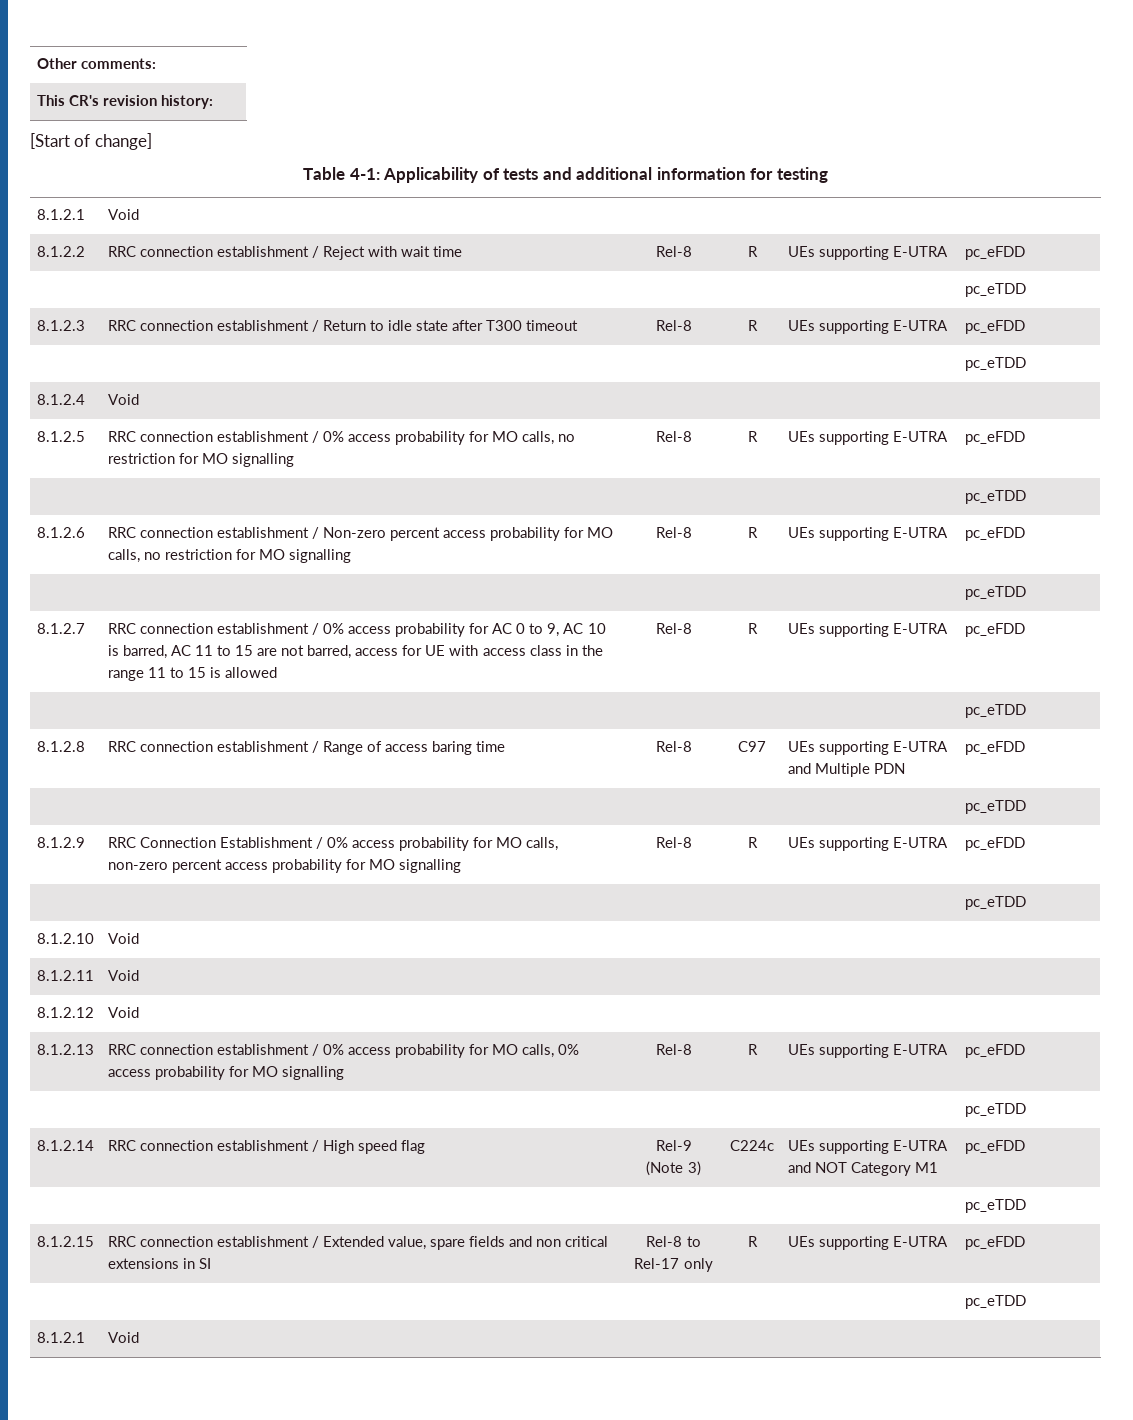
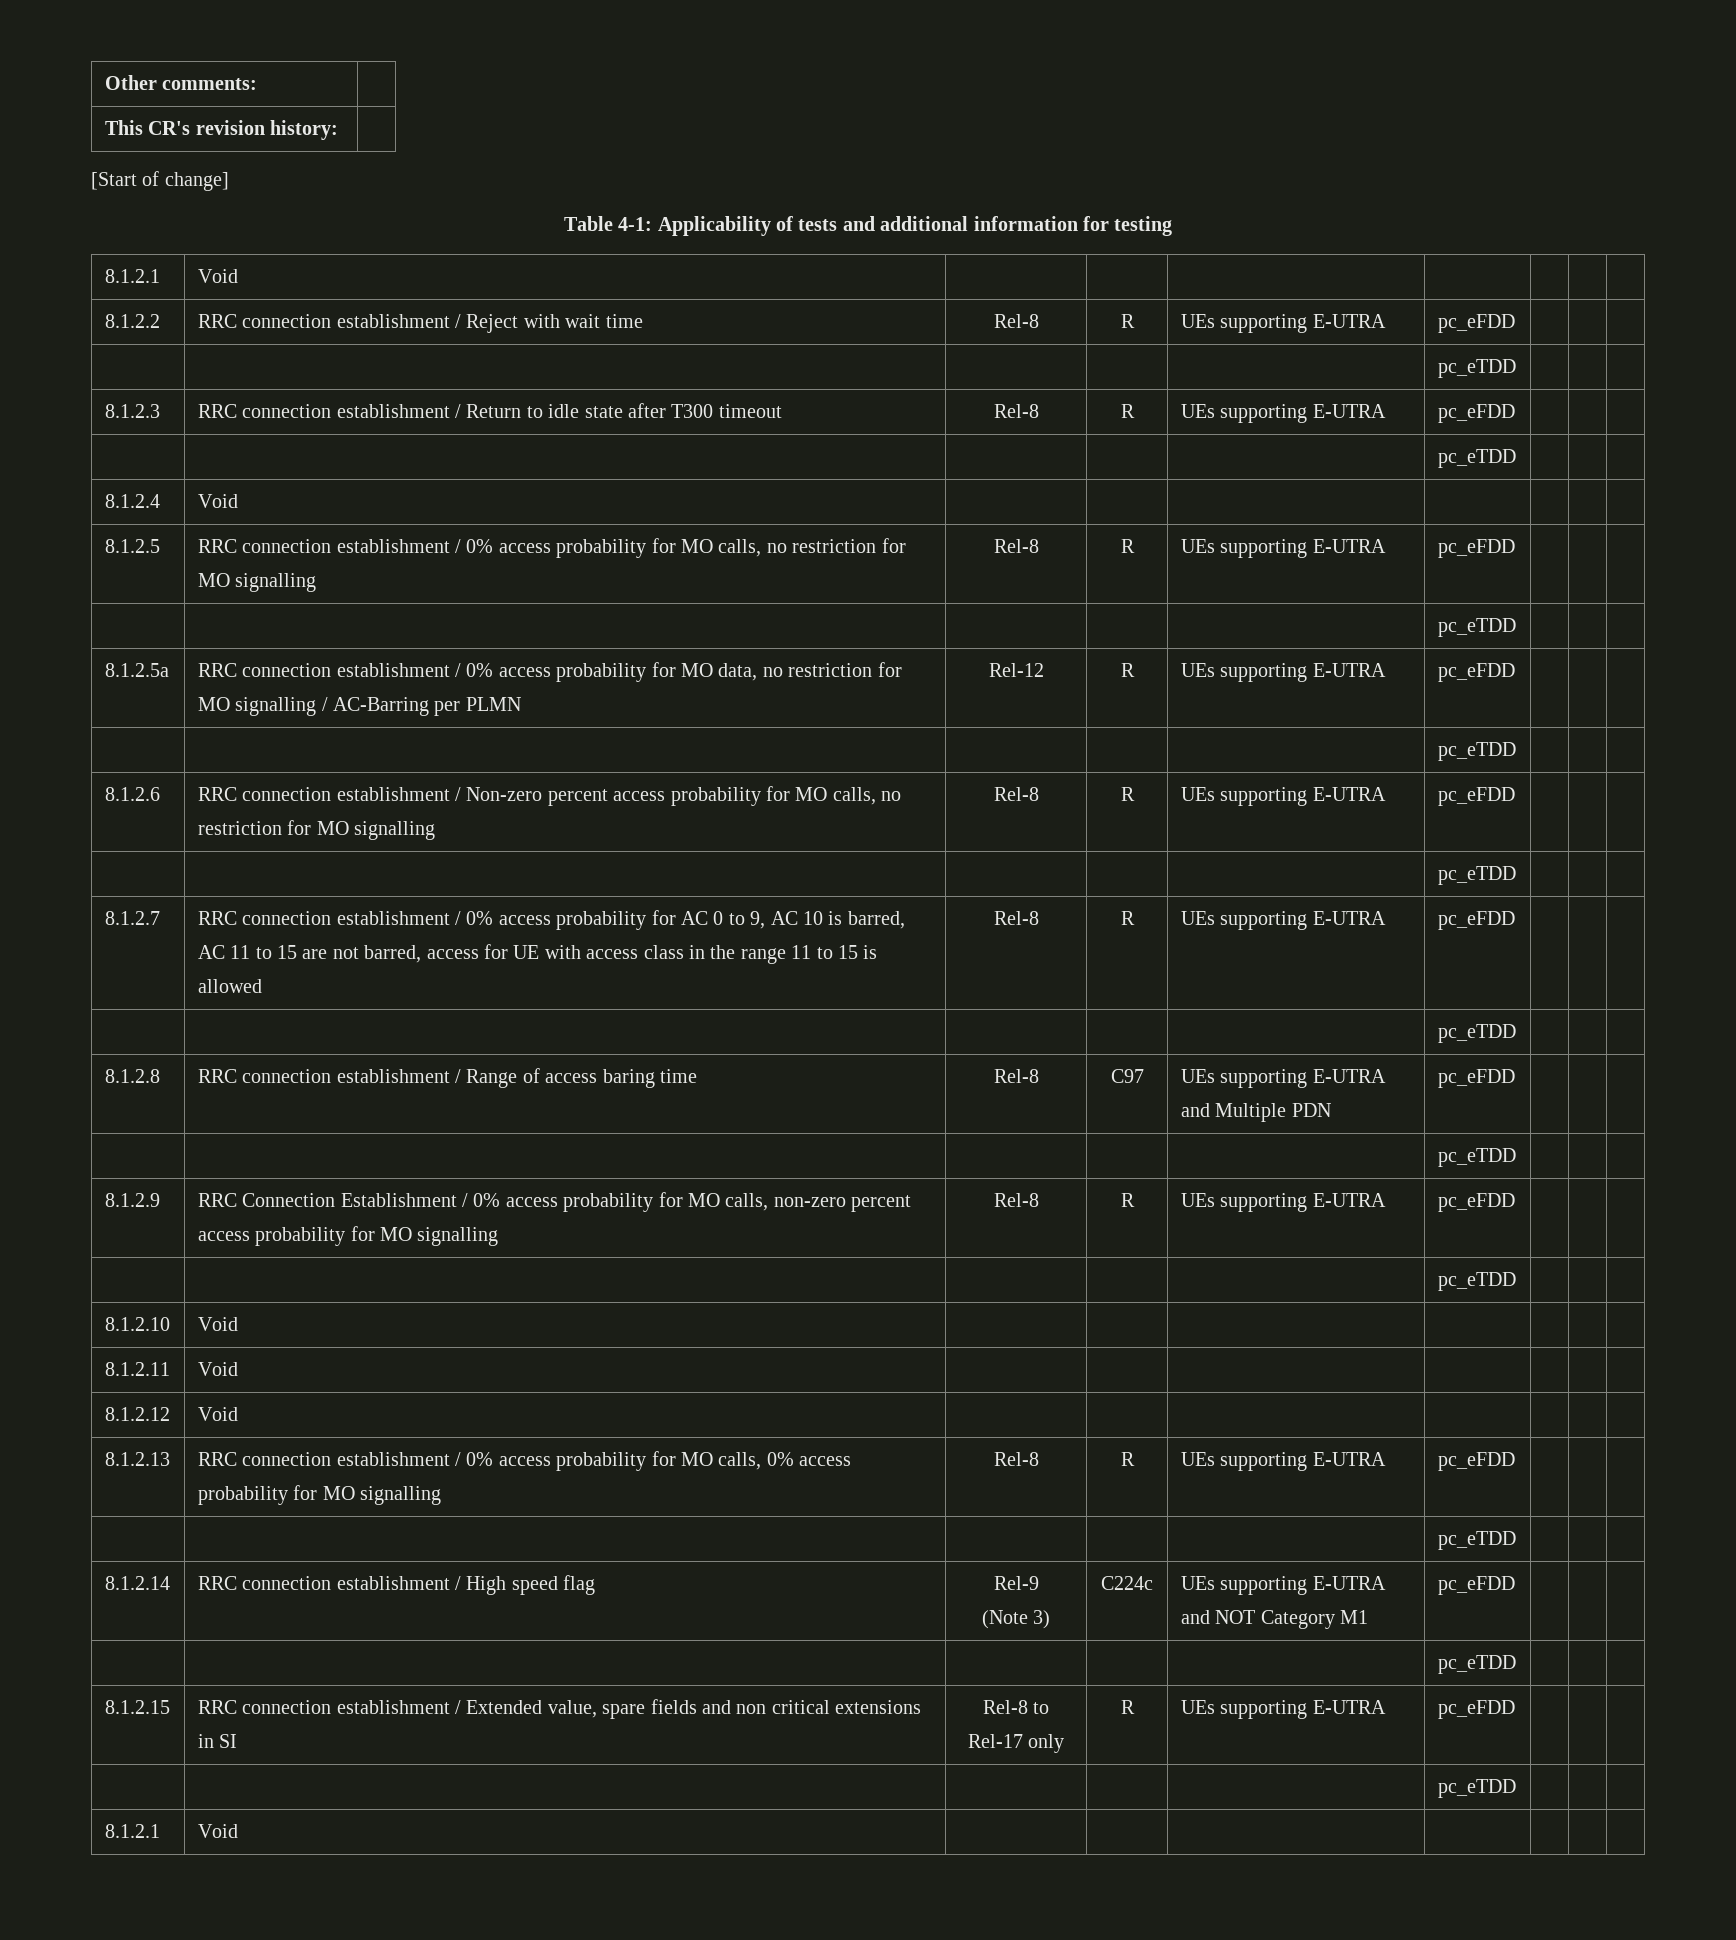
+ 8.1.2.5a | RRC connection establishment / 0% access probability for MO data, no restriction for MO signalling / AC-Barring per PLMN | Rel-12 | R | UEs supporting E-UTRA | pc_eFDD | | |
+ | | | | | pc_eTDD | | |

